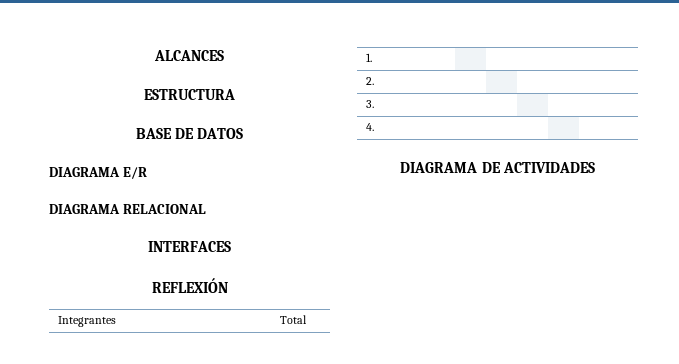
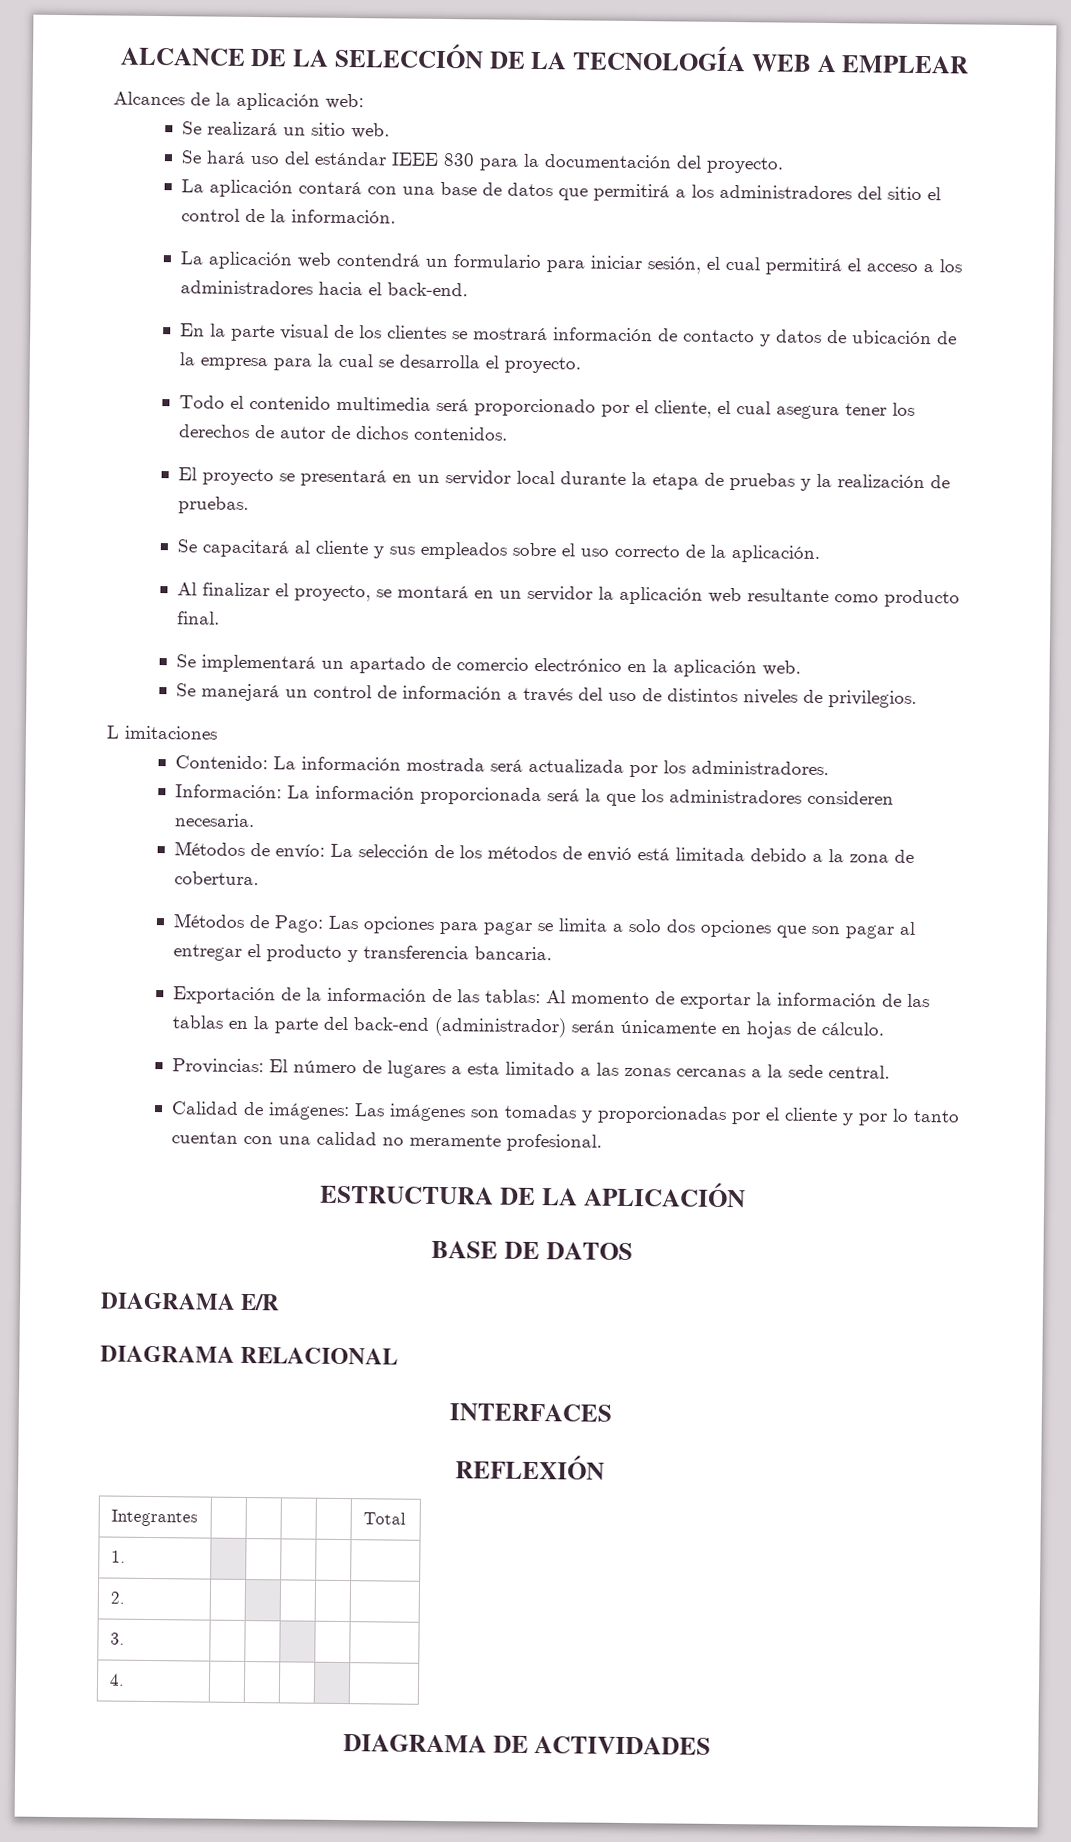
- ALCANCES
- ESTRUCTURA
+ ALCANCE DE LA SELECCIÓN DE LA TECNOLOGÍA WEB A EMPLEAR
+ Alcances de la aplicación web:
+ Se realizará un sitio web.
+ Se hará uso del estándar IEEE 830 para la documentación del proyecto.
+ La aplicación contará con una base de datos que permitirá a los administradores del sitio el control de la información.
+ La aplicación web contendrá un formulario para iniciar sesión, el cual permitirá el acceso a los administradores hacia el back-end.
+ En la parte visual de los clientes se mostrará información de contacto y datos de ubicación de la empresa para la cual se desarrolla el proyecto.
+ Todo el contenido multimedia será proporcionado por el cliente, el cual asegura tener los derechos de autor de dichos contenidos.
+ El proyecto se presentará en un servidor local durante la etapa de pruebas y la realización de pruebas.
+ Se capacitará al cliente y sus empleados sobre el uso correcto de la aplicación.
+ Al finalizar el proyecto, se montará en un servidor la aplicación web resultante como producto final.
+ Se implementará un apartado de comercio electrónico en la aplicación web.
+ Se manejará un control de información a través del uso de distintos niveles de privilegios.
+ L imitaciones
+ Contenido: La información mostrada será actualizada por los administradores.
+ Información: La información proporcionada será la que los administradores consideren necesaria.
+ Métodos de envío: La selección de los métodos de envió está limitada debido a la zona de cobertura.
+ Métodos de Pago: Las opciones para pagar se limita a solo dos opciones que son pagar al entregar el producto y transferencia bancaria.
+ Exportación de la información de las tablas: Al momento de exportar la información de las tablas en la parte del back-end (administrador) serán únicamente en hojas de cálculo.
+ Provincias: El número de lugares a esta limitado a las zonas cercanas a la sede central.
+ Calidad de imágenes: Las imágenes son tomadas y proporcionadas por el cliente y por lo tanto cuentan con una calidad no meramente profesional.
+ ESTRUCTURA DE LA APLICACIÓN

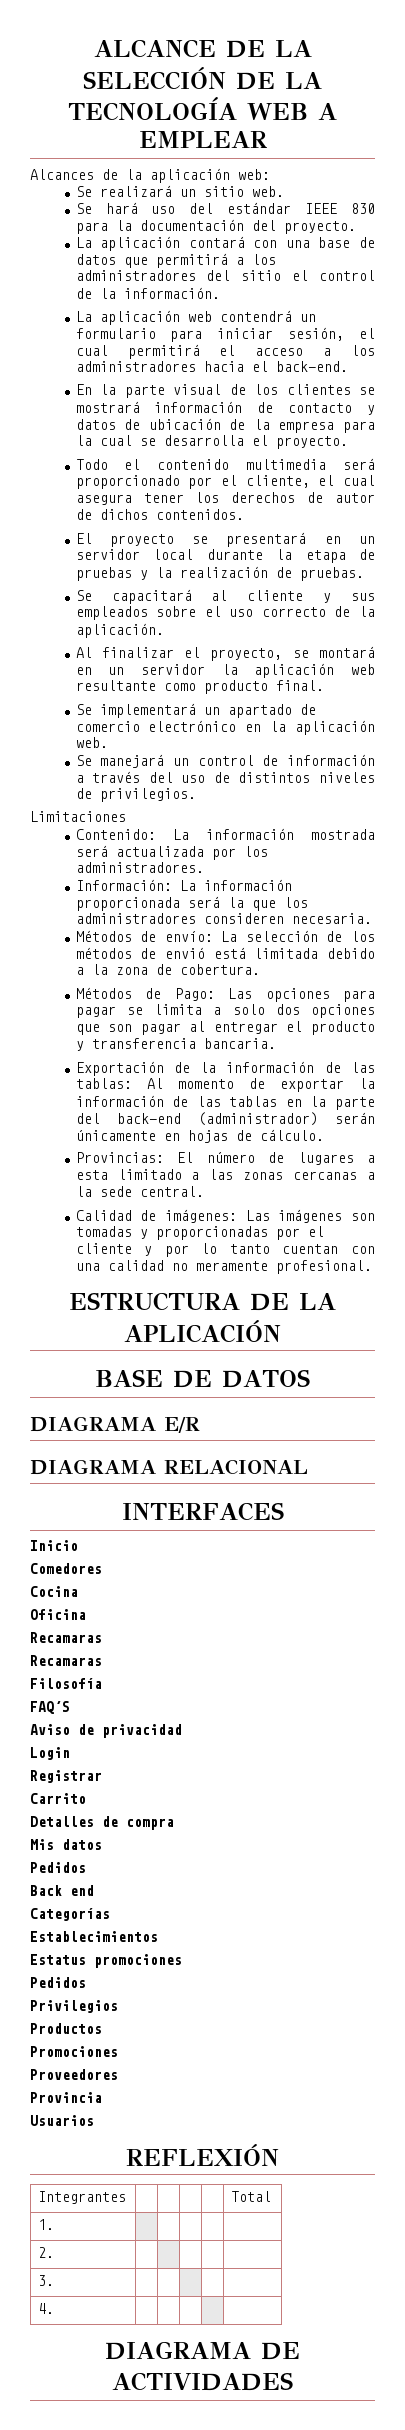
- L imitaciones
+ Limitaciones
+ Inicio
+ Comedores
+ Cocina
+ Oficina
+ Recamaras
+ Recamaras
+ Filosofía
+ FAQ´S
+ Aviso de privacidad
+ Login
+ Registrar
+ Carrito
+ Detalles de compra
+ Mis datos
+ Pedidos
+ Back end
+ Categorías
+ Establecimientos
+ Estatus promociones
+ Pedidos
+ Privilegios
+ Productos
+ Promociones
+ Proveedores
+ Provincia
+ Usuarios

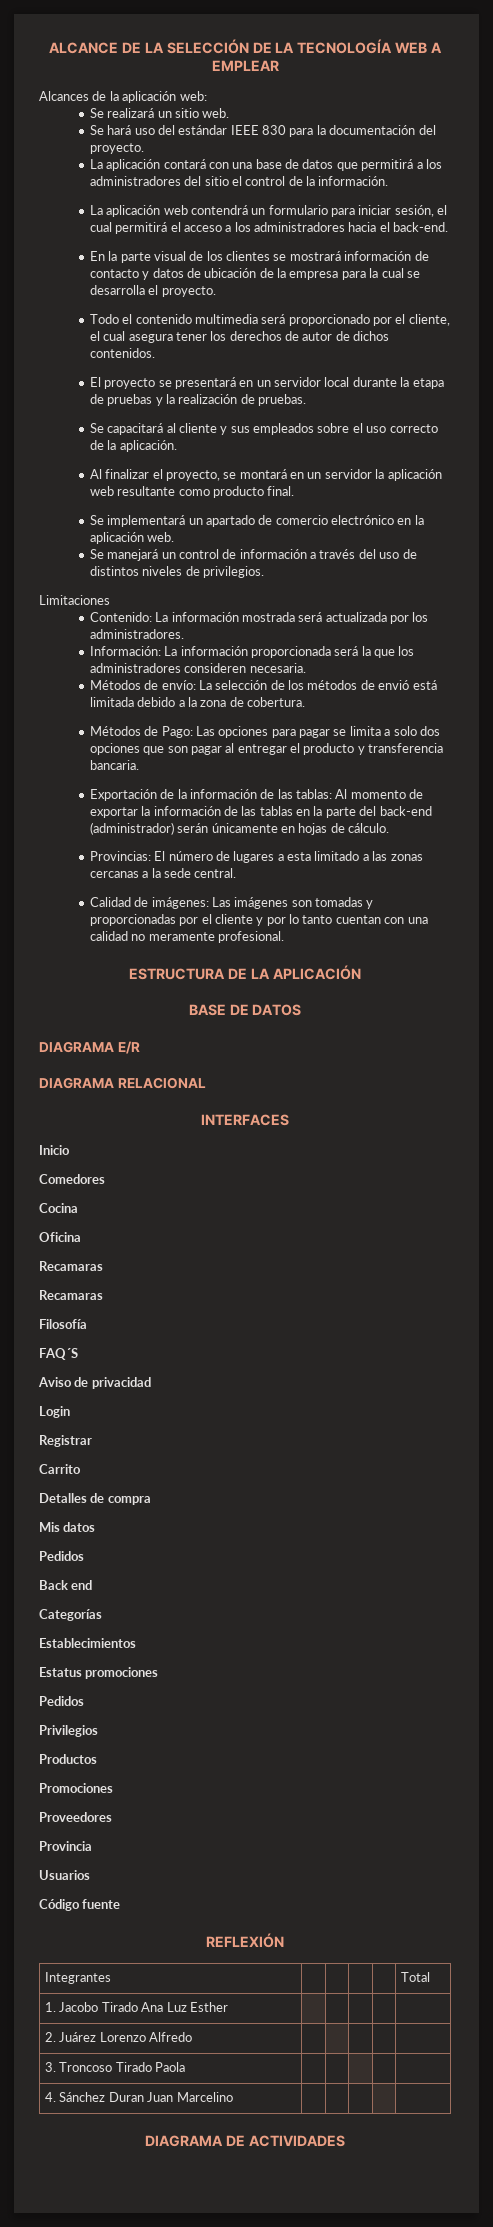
+ Código fuente
- 1. | | | | |
- 2. | | | | |
- 3. | | | | |
- 4. | | | | |
+ 1. Jacobo Tirado Ana Luz Esther | | | | |
+ 2. Juárez Lorenzo Alfredo | | | | |
+ 3. Troncoso Tirado Paola | | | | |
+ 4. Sánchez Duran Juan Marcelino | | | | |

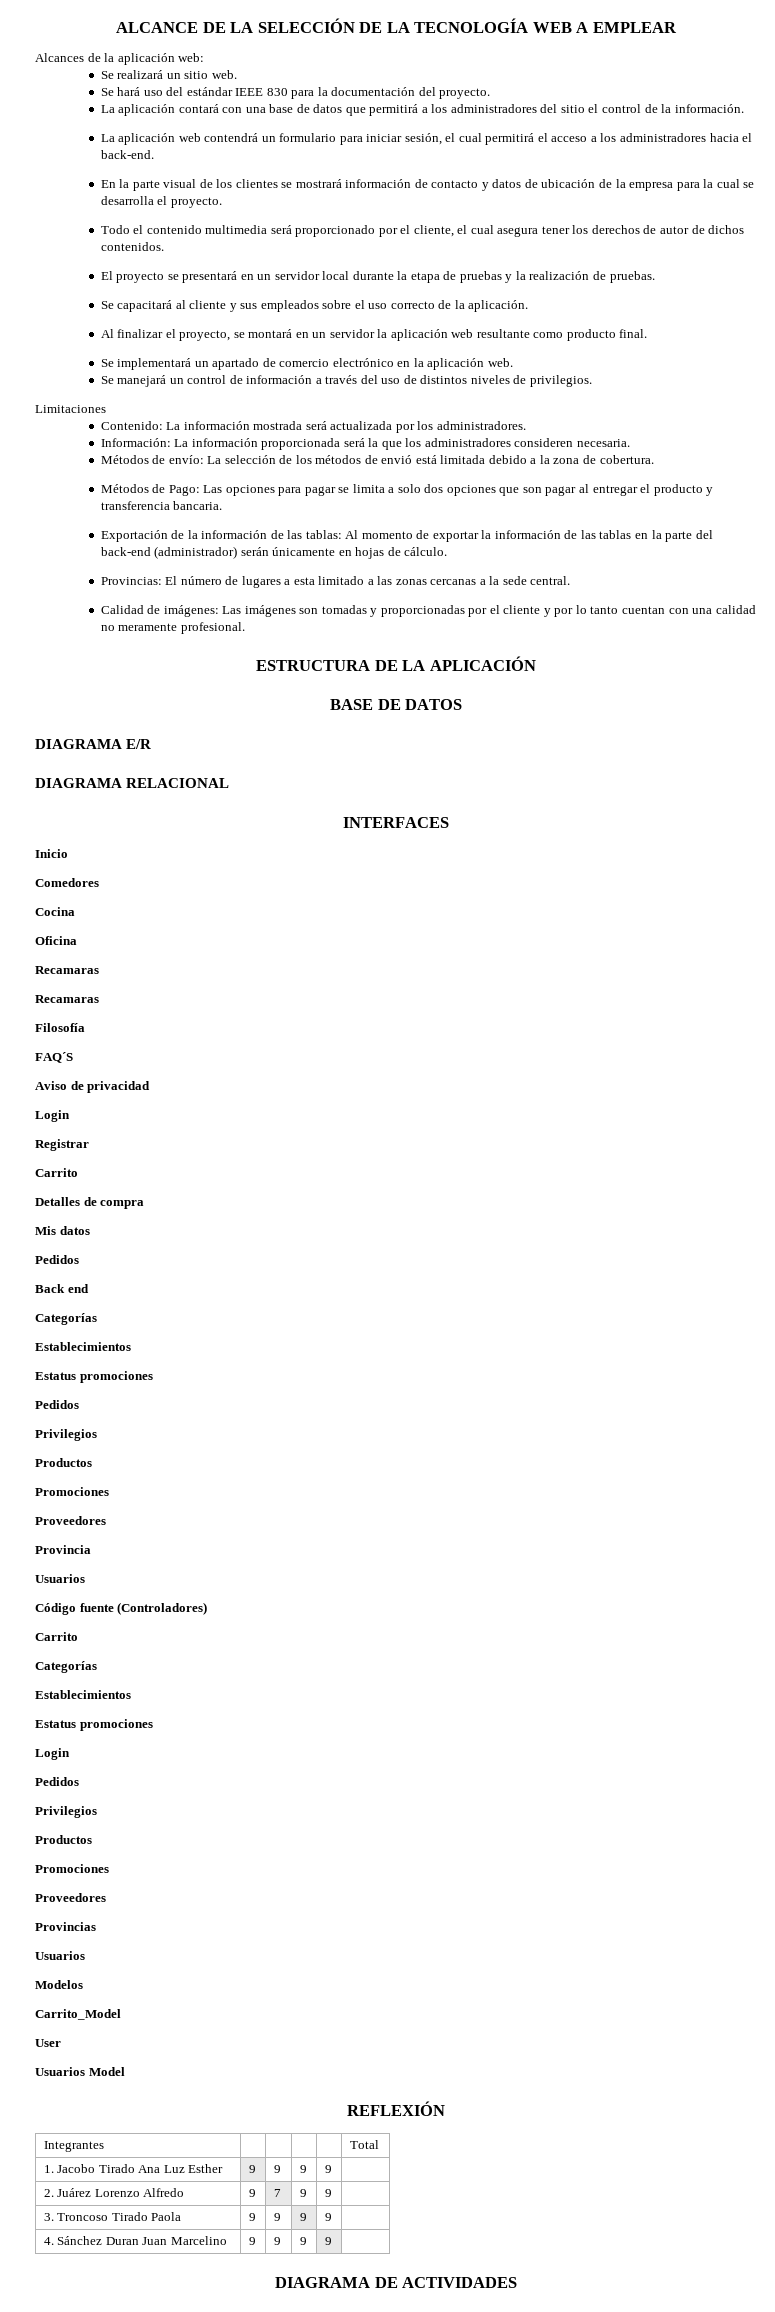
- Código fuente
+ Código fuente (Controladores)
+ Carrito
+ Categorías
+ Establecimientos
+ Estatus promociones
+ Login
+ Pedidos
+ Privilegios
+ Productos
+ Promociones
+ Proveedores
+ Provincias
+ Usuarios
+ Modelos
+ Carrito_Model
+ User
+ Usuarios Model
- 1. Jacobo Tirado Ana Luz Esther | | | | |
+ 1. Jacobo Tirado Ana Luz Esther | 9 | 9 | 9 | 9 |
- 2. Juárez Lorenzo Alfredo | | | | |
+ 2. Juárez Lorenzo Alfredo | 9 | 7 | 9 | 9 |
- 3. Troncoso Tirado Paola | | | | |
+ 3. Troncoso Tirado Paola | 9 | 9 | 9 | 9 |
- 4. Sánchez Duran Juan Marcelino | | | | |
+ 4. Sánchez Duran Juan Marcelino | 9 | 9 | 9 | 9 |

